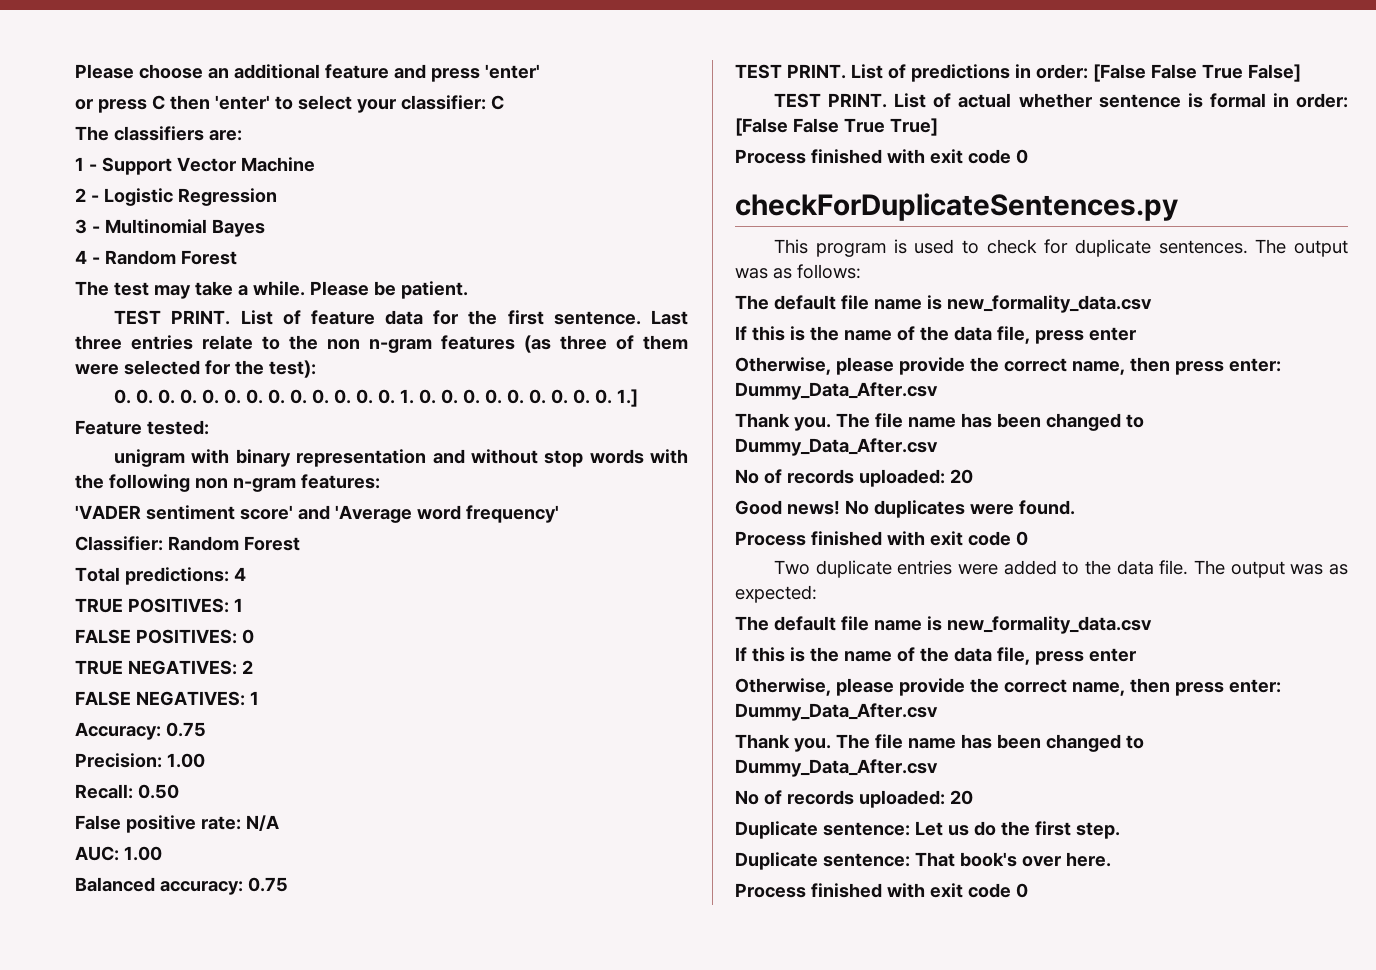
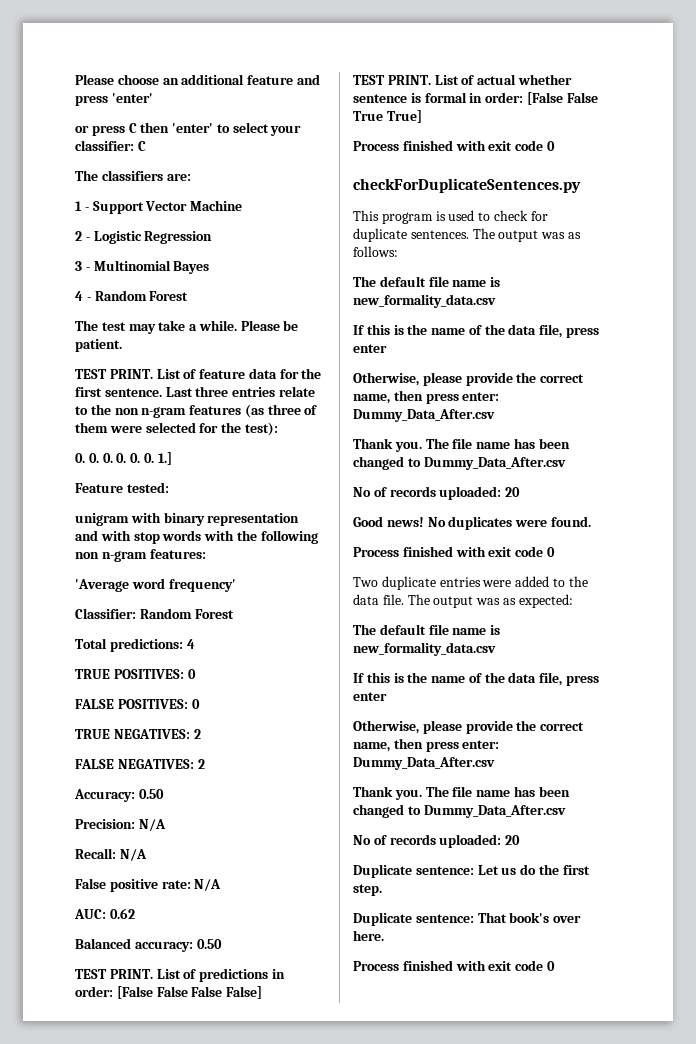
- 0. 0. 0. 0. 0. 0. 0. 0. 0. 0. 0. 0. 0. 1. 0. 0. 0. 0. 0. 0. 0. 0. 0. 1.]
+ 0. 0. 0. 0. 0. 0. 1.]
- unigram with binary representation and without stop words with the following non n-gram features:
+ unigram with binary representation and with stop words with the following non n-gram features:
- 'VADER sentiment score' and 'Average word frequency'
+ 'Average word frequency'
- TRUE POSITIVES: 1
+ TRUE POSITIVES: 0
- FALSE NEGATIVES: 1
+ FALSE NEGATIVES: 2
- Accuracy: 0.75
+ Accuracy: 0.50
- Precision: 1.00
+ Precision: N/A
- Recall: 0.50
+ Recall: N/A
- AUC: 1.00
+ AUC: 0.62
- Balanced accuracy: 0.75
+ Balanced accuracy: 0.50
- List of predictions in order: [False False True False]
+ List of predictions in order: [False False False False]

